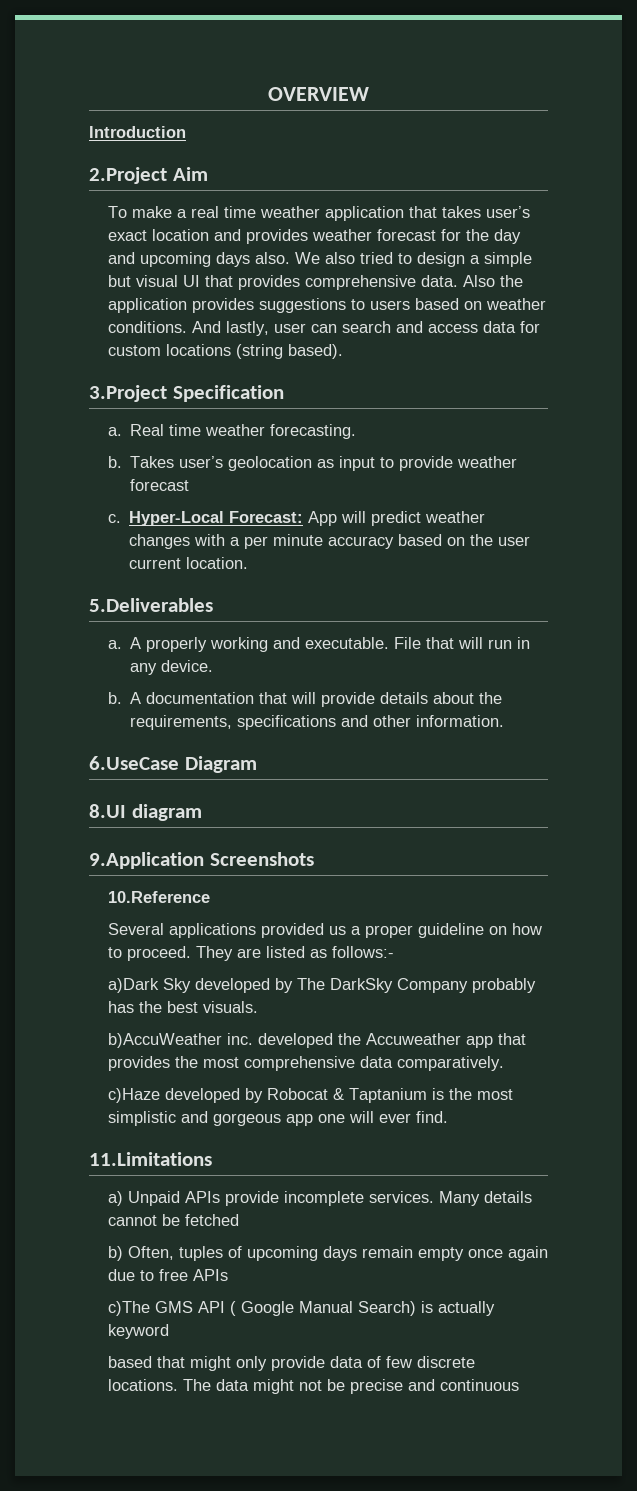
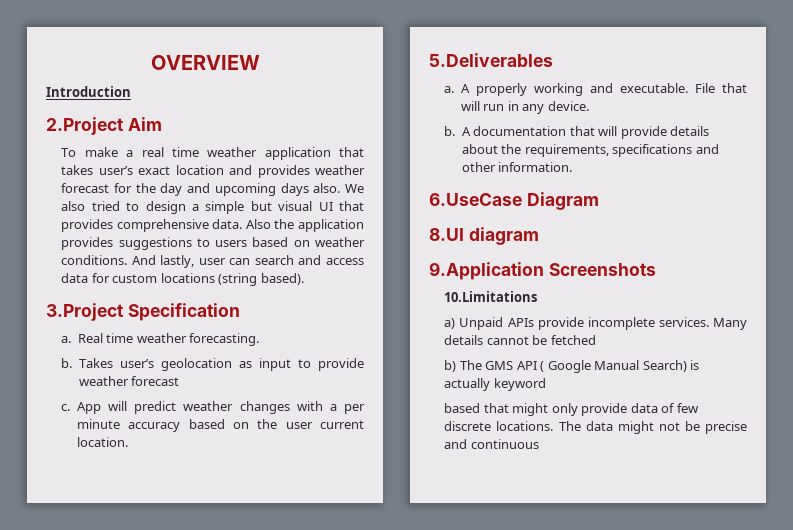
- Hyper-Local Forecast: App will predict weather changes with a per minute accuracy based on the user current location.
+ App will predict weather changes with a per minute accuracy based on the user current location.
- 10.Reference
- Several applications provided us a proper guideline on how to proceed. They are listed as follows:-
- a)Dark Sky developed by The DarkSky Company probably has the best visuals.
- b)AccuWeather inc. developed the Accuweather app that provides the most comprehensive data comparatively.
- c)Haze developed by Robocat & Taptanium is the most simplistic and gorgeous app one will ever find.
- 11.Limitations
+ 10.Limitations
- b) Often, tuples of upcoming days remain empty once again due to free APIs
- c)The GMS API ( Google Manual Search) is actually keyword
+ b) The GMS API ( Google Manual Search) is actually keyword

